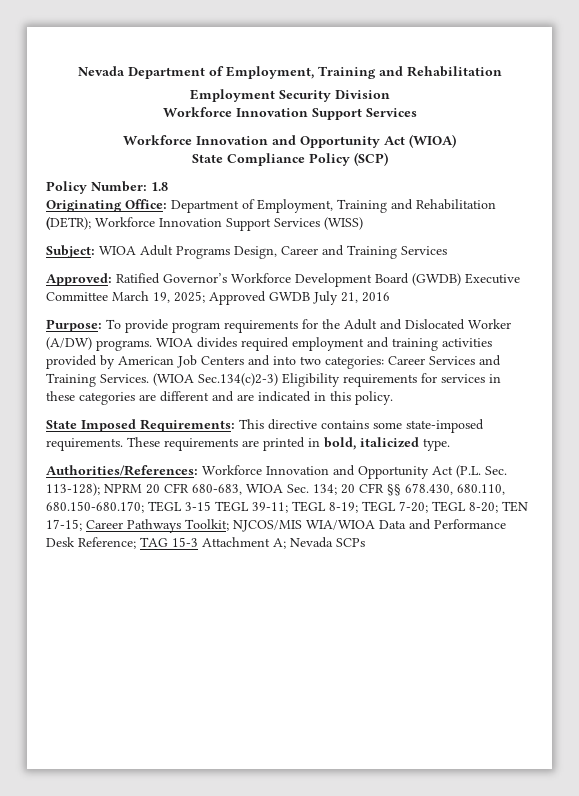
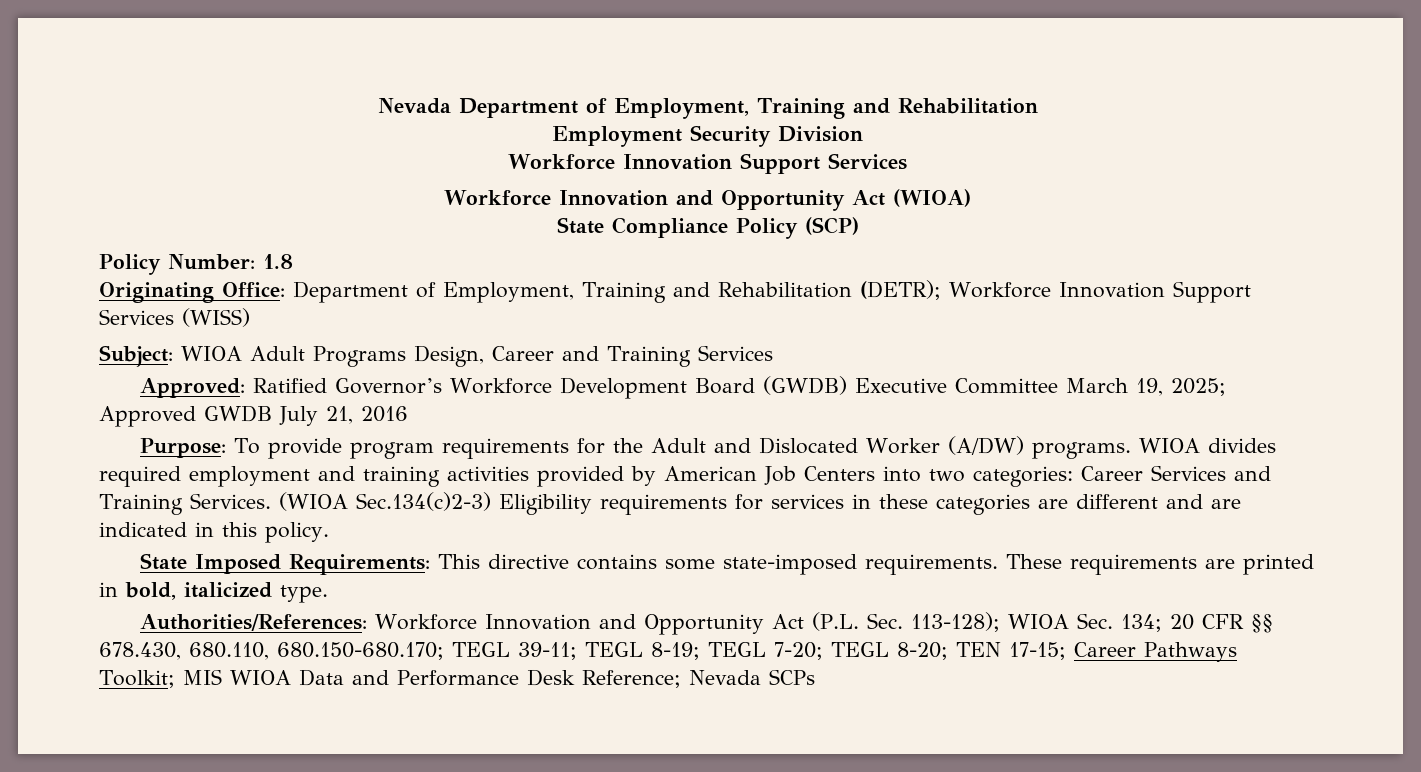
- WIOA divides required employment and training activities provided by American Job Centers and into two categories: Career Services and Training Services.
+ WIOA divides required employment and training activities provided by American Job Centers into two categories: Career Services and Training Services.
- Authorities/References: Workforce Innovation and Opportunity Act (P.L. Sec. 113-128); NPRM 20 CFR 680-683, WIOA Sec. 134; 20 CFR §§ 678.430, 680.110, 680.150-680.170; TEGL 3-15 TEGL 39-11; TEGL 8-19; TEGL 7-20; TEGL 8-20; TEN 17-15; Career Pathways Toolkit; NJCOS/MIS WIA/WIOA Data and Performance Desk Reference; TAG 15-3 Attachment A; Nevada SCPs
+ Authorities/References: Workforce Innovation and Opportunity Act (P.L. Sec. 113-128); WIOA Sec. 134; 20 CFR §§ 678.430, 680.110, 680.150-680.170; TEGL 39-11; TEGL 8-19; TEGL 7-20; TEGL 8-20; TEN 17-15; Career Pathways Toolkit; MIS WIOA Data and Performance Desk Reference; Nevada SCPs

